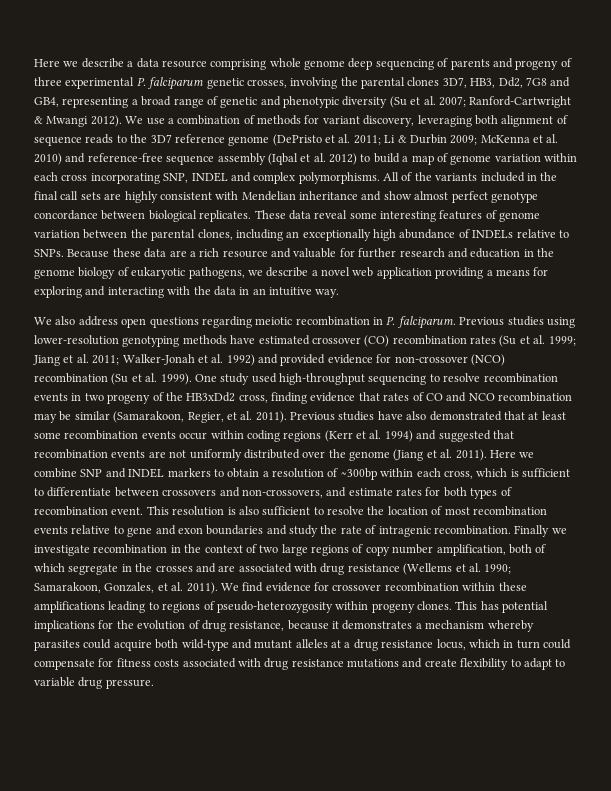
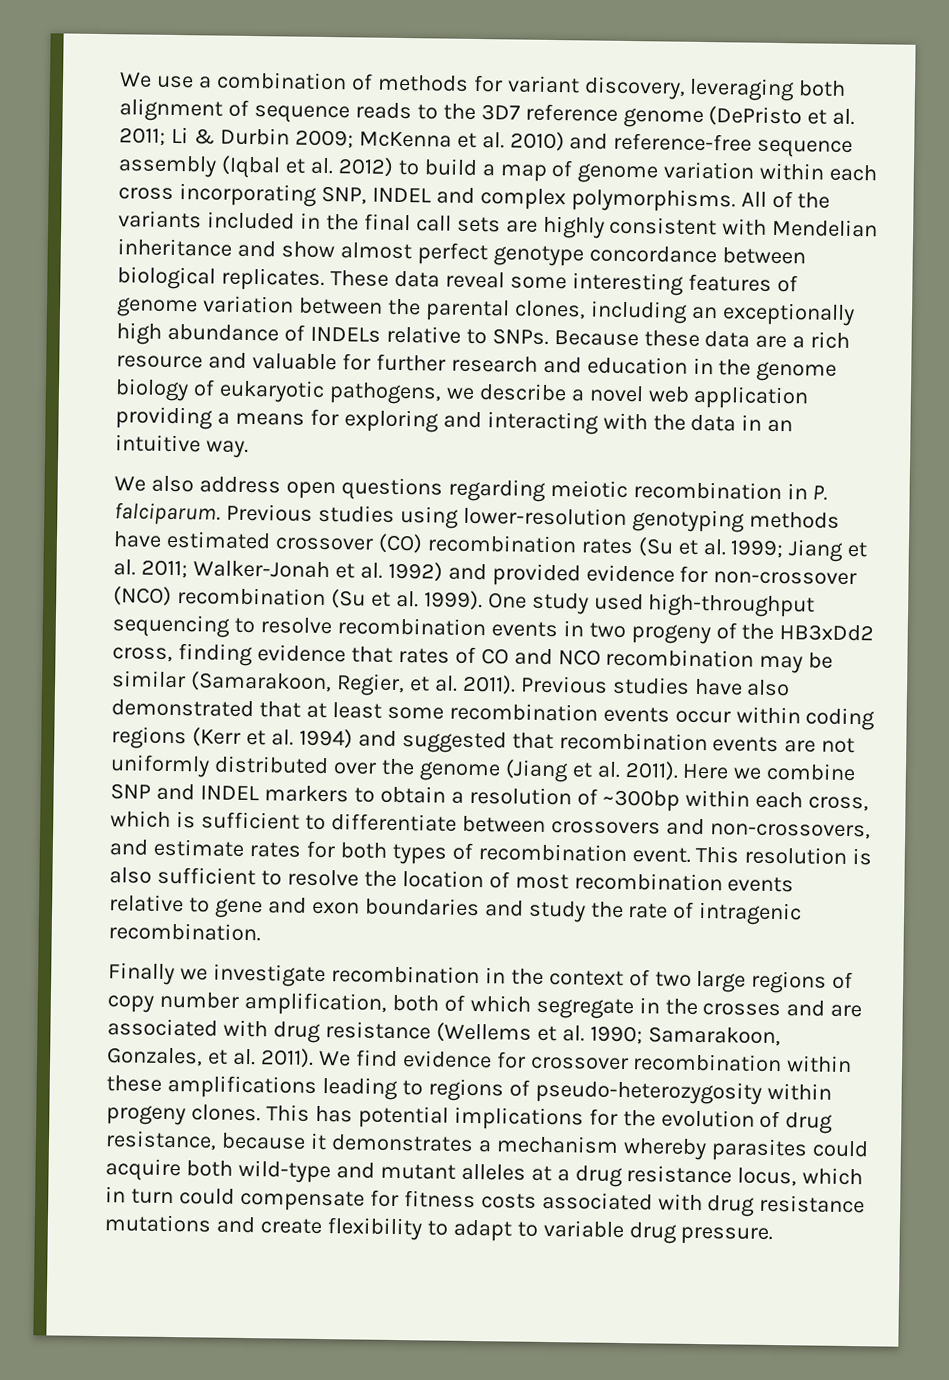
- Here we describe a data resource comprising whole genome deep sequencing of parents and progeny of three experimental P. falciparum genetic crosses, involving the parental clones 3D7, HB3, Dd2, 7G8 and GB4, representing a broad range of genetic and phenotypic diversity (Su et al. 2007; Ranford-Cartwright & Mwangi 2012).
- This resolution is also sufficient to resolve the location of most recombination events relative to gene and exon boundaries and study the rate of intragenic recombination. Finally we investigate recombination in the context of two large regions of copy number amplification, both of which segregate in the crosses and are associated with drug resistance (Wellems et al. 1990;
+ This resolution is also sufficient to resolve the location of most recombination events relative to gene and exon boundaries and study the rate of intragenic recombination.
+ Finally we investigate recombination in the context of two large regions of copy number amplification, both of which segregate in the crosses and are associated with drug resistance (Wellems et al. 1990;

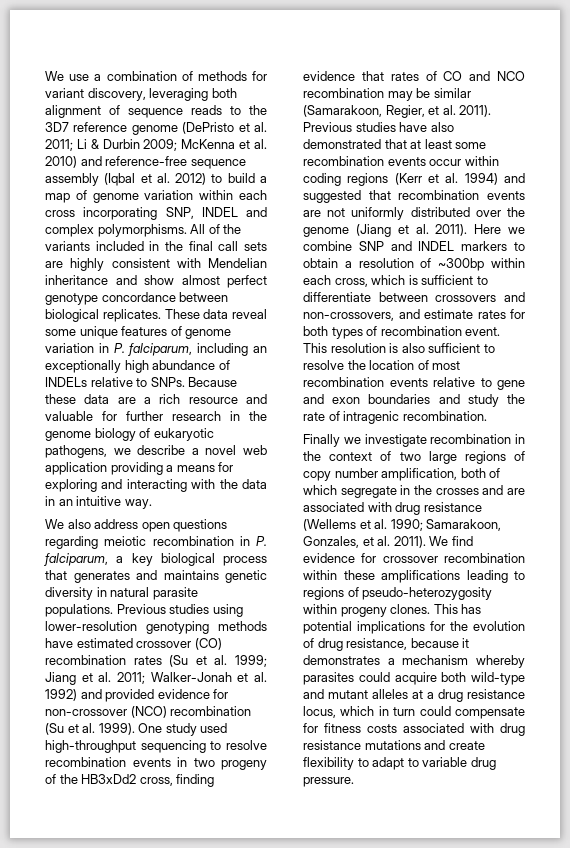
- These data reveal some interesting features of genome variation between the parental clones, including an exceptionally high abundance of INDELs relative to SNPs.
+ These data reveal some unique features of genome variation in P. falciparum, including an exceptionally high abundance of INDELs relative to SNPs.
- Because these data are a rich resource and valuable for further research and education in the genome biology of eukaryotic pathogens, we describe a novel web application providing a means for exploring and interacting with the data in an intuitive way.
+ Because these data are a rich resource and valuable for further research in the genome biology of eukaryotic pathogens, we describe a novel web application providing a means for exploring and interacting with the data in an intuitive way.
- We also address open questions regarding meiotic recombination in P. falciparum.
+ We also address open questions regarding meiotic recombination in P. falciparum, a key biological process that generates and maintains genetic diversity in natural parasite populations.

